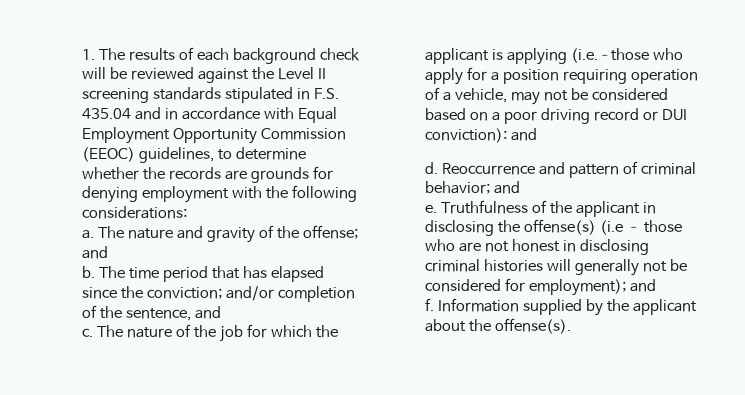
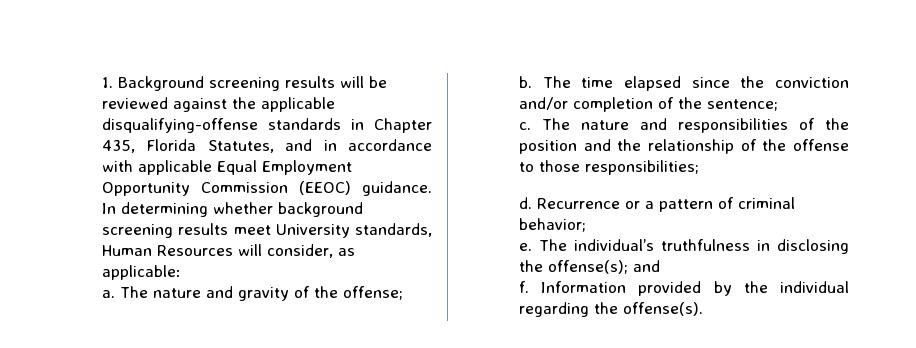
- 1. The results of each background check will be reviewed against the Level II screening standards stipulated in F.S. 435.04 and in accordance with Equal Employment Opportunity Commission (EEOC) guidelines, to determine whether the records are grounds for denying employment with the following considerations:
+ 1. Background screening results will be reviewed against the applicable disqualifying-offense standards in Chapter 435, Florida Statutes, and in accordance with applicable Equal Employment Opportunity Commission (EEOC) guidance. In determining whether background screening results meet University standards, Human Resources will consider, as applicable:
- The nature and gravity of the offense; and
+ The nature and gravity of the offense;
- The time period that has elapsed since the conviction; and/or completion of the sentence, and
+ The time elapsed since the conviction and/or completion of the sentence;
- The nature of the job for which the applicant is applying (i.e.–those who apply for a position requiring operation of a vehicle, may not be considered based on a poor driving record or DUI conviction): and
- d. Reoccurrence and pattern of criminal behavior; and
+ The nature and responsibilities of the position and the relationship of the offense to those responsibilities;
+ d. Recurrence or a pattern of criminal behavior;
- Truthfulness of the applicant in disclosing the offense(s) (i.e – those who are not honest in disclosing criminal histories will generally not be considered for employment); and
+ The individual’s truthfulness in disclosing the offense(s); and
- Information supplied by the applicant about the offense(s).
+ Information provided by the individual regarding the offense(s).

